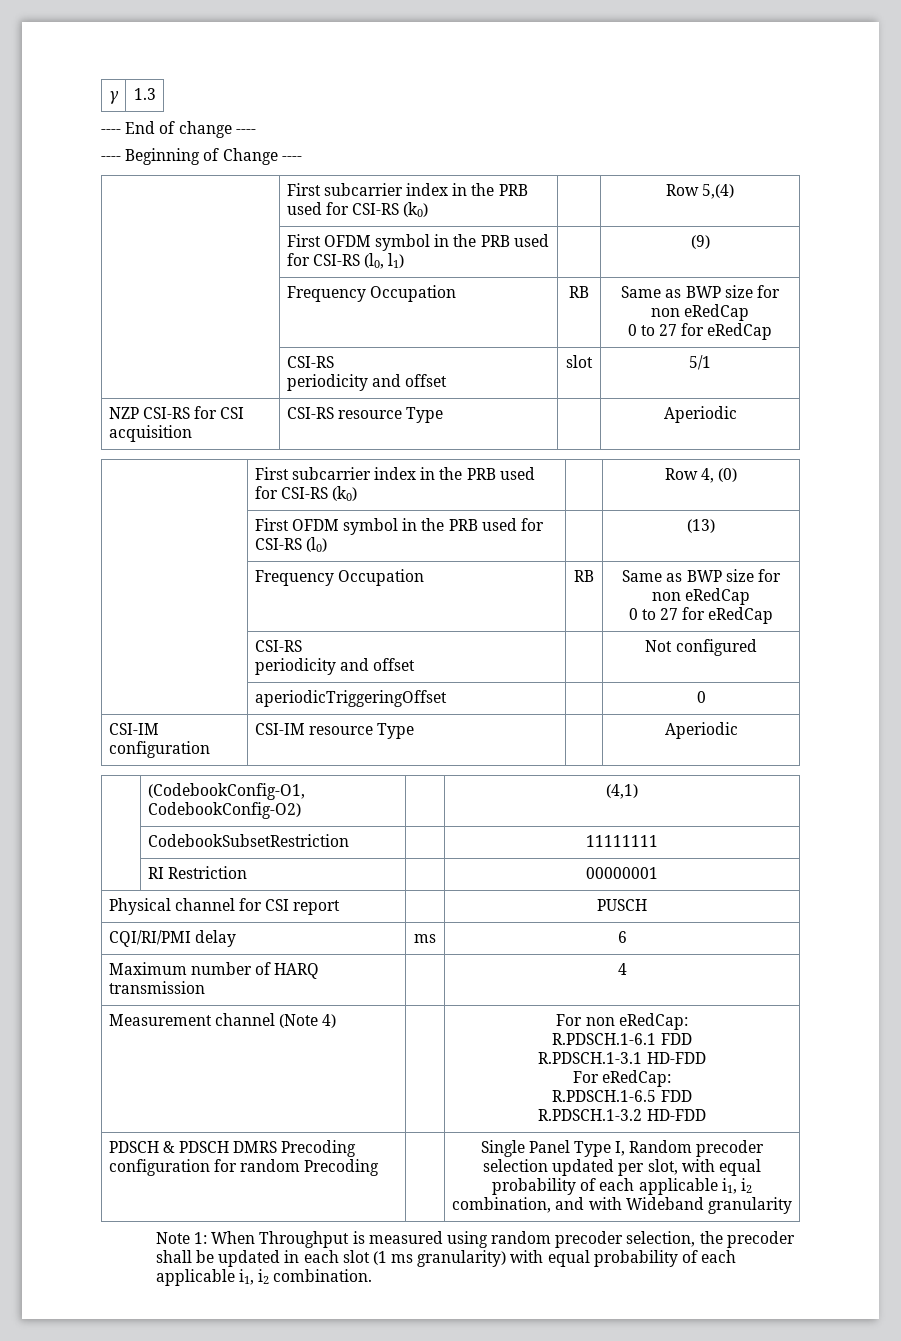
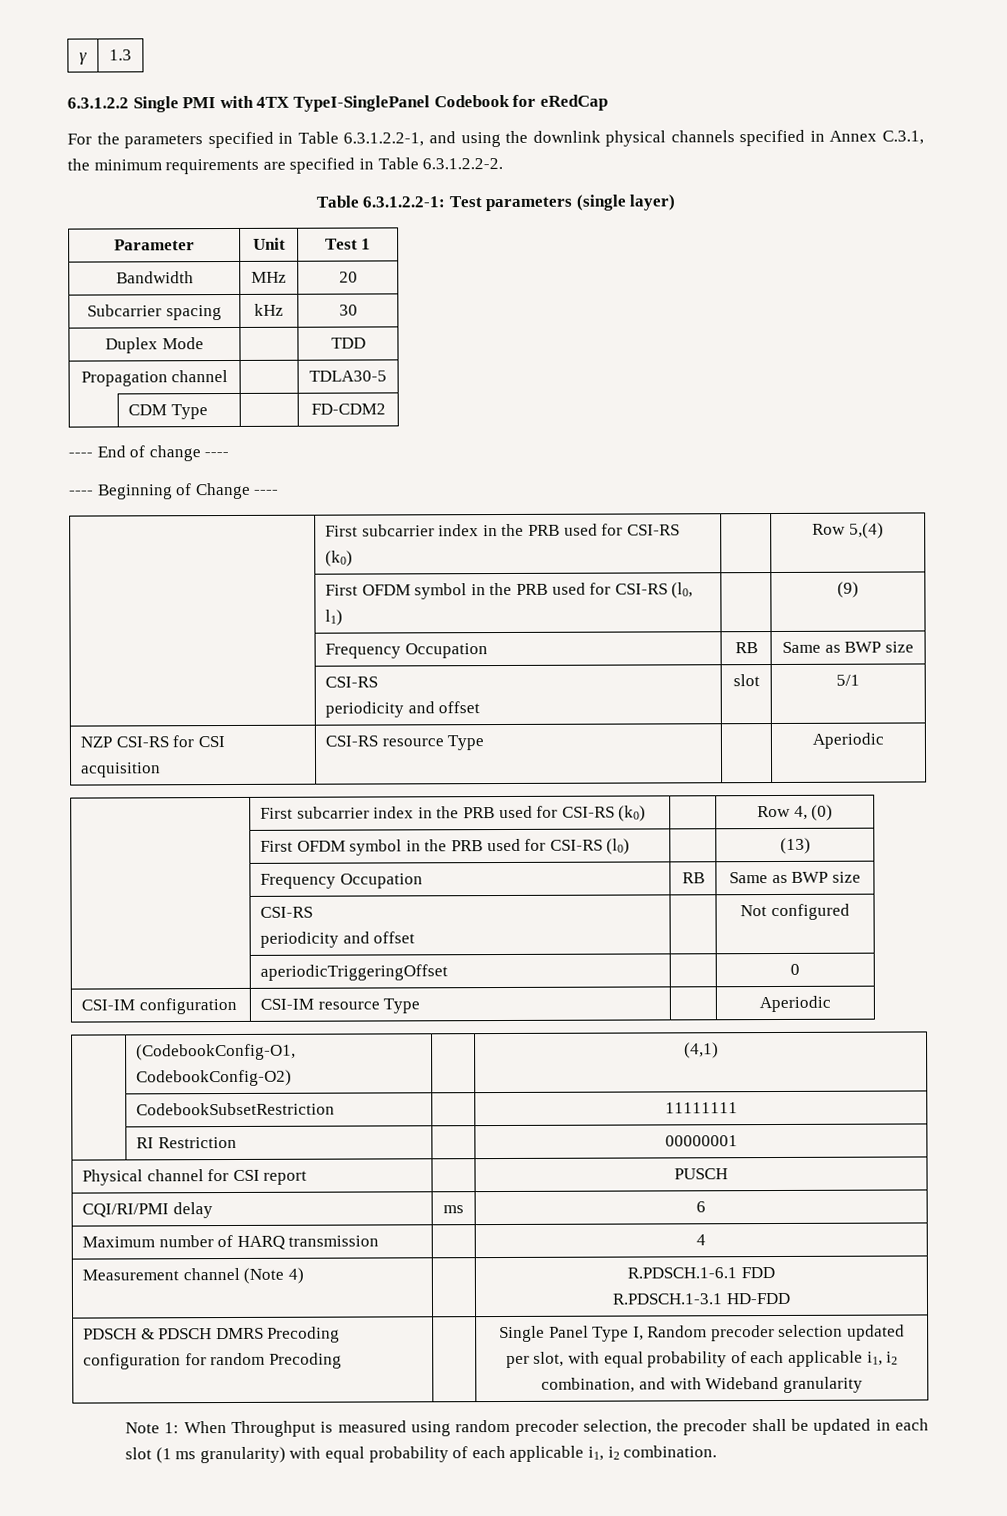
+ 6.3.1.2.2 Single PMI with 4TX TypeI-SinglePanel Codebook for eRedCap
+ For the parameters specified in Table 6.3.1.2.2-1, and using the downlink physical channels specified in Annex C.3.1, the minimum requirements are specified in Table 6.3.1.2.2-2.
+ Table 6.3.1.2.2-1: Test parameters (single layer)
+ Parameter | Unit | Test 1
+ Bandwidth | MHz | 20
+ Subcarrier spacing | kHz | 30
+ Duplex Mode | | TDD
+ Propagation channel | | TDLA30-5
+ | CDM Type | | FD-CDM2
  | First OFDM symbol in the PRB used for CSI-RS (l0, l1) | | (9)
- | Frequency Occupation | RB | Same as BWP size for non eRedCap
- 0 to 27 for eRedCap
+ | Frequency Occupation | RB | Same as BWP size
  | First OFDM symbol in the PRB used for CSI-RS (l0) | | (13)
- | Frequency Occupation | RB | Same as BWP size for non eRedCap
- 0 to 27 for eRedCap
+ | Frequency Occupation | RB | Same as BWP size
- Measurement channel (Note 4) | | For non eRedCap:
- R.PDSCH.1-6.1 FDD
+ Measurement channel (Note 4) | | R.PDSCH.1-6.1 FDD
  R.PDSCH.1-3.1 HD-FDD
- For eRedCap:
- R.PDSCH.1-6.5 FDD
- R.PDSCH.1-3.2 HD-FDD

